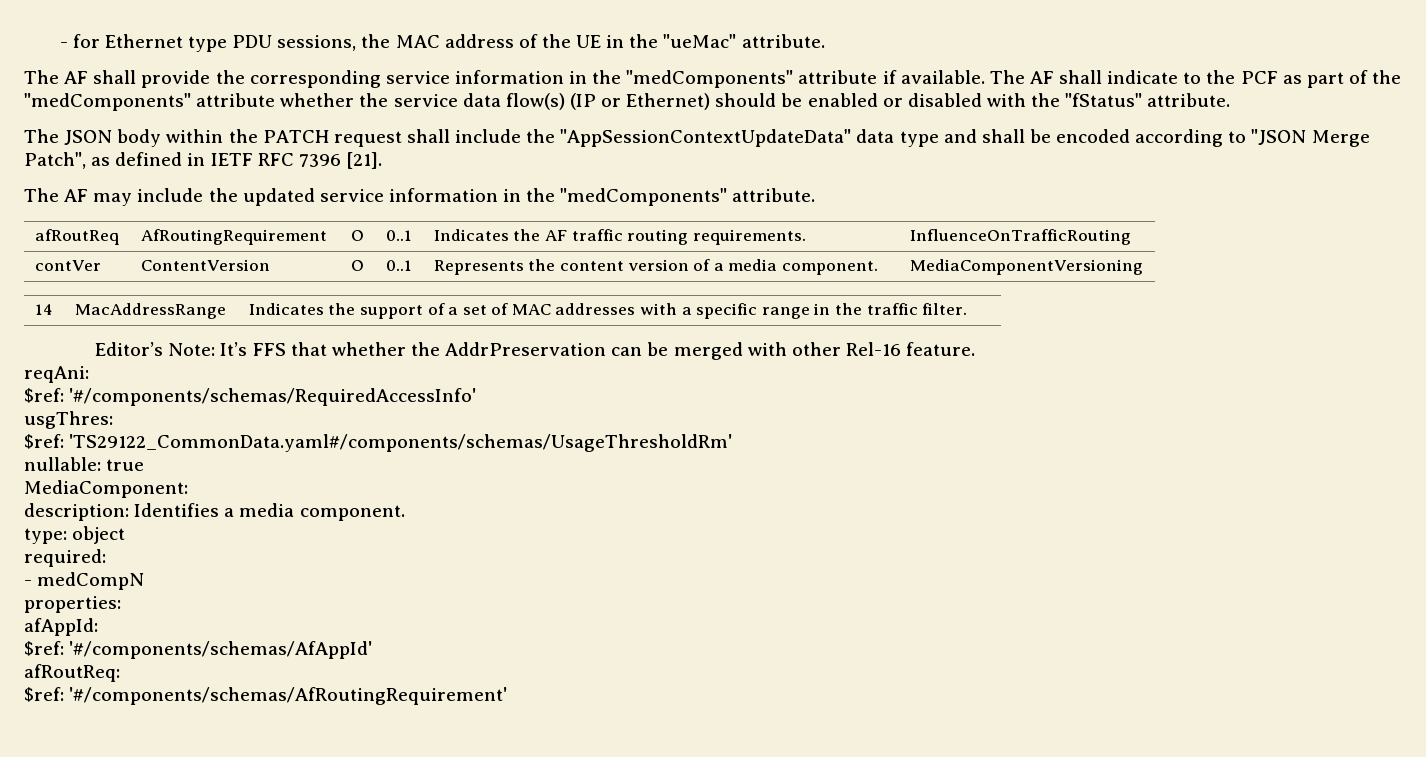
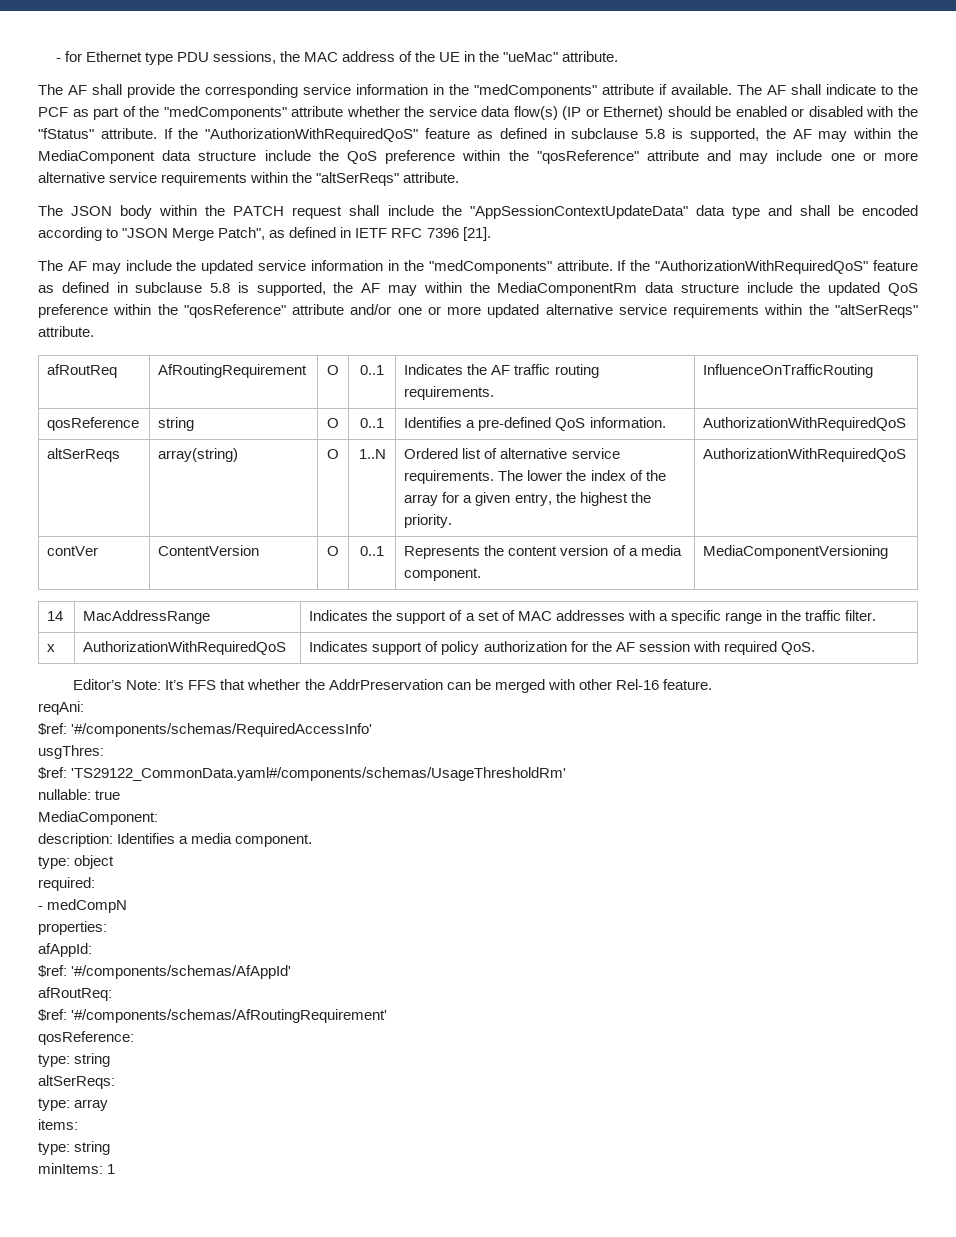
+ If the "AuthorizationWithRequiredQoS" feature as defined in subclause 5.8 is supported, the AF may within the MediaComponent data structure include the QoS preference within the "qosReference" attribute and may include one or more alternative service requirements within the "altSerReqs" attribute.
+ If the "AuthorizationWithRequiredQoS" feature as defined in subclause 5.8 is supported, the AF may within the MediaComponentRm data structure include the updated QoS preference within the "qosReference" attribute and/or one or more updated alternative service requirements within the "altSerReqs" attribute.
+ qosReference | string | O | 0..1 | Identifies a pre-defined QoS information. | AuthorizationWithRequiredQoS
+ altSerReqs | array(string) | O | 1..N | Ordered list of alternative service requirements. The lower the index of the array for a given entry, the highest the priority. | AuthorizationWithRequiredQoS
+ x | AuthorizationWithRequiredQoS | Indicates support of policy authorization for the AF session with required QoS.
+ qosReference:
+ type: string
+ altSerReqs:
+ type: array
+ items:
+ type: string
+ minItems: 1

